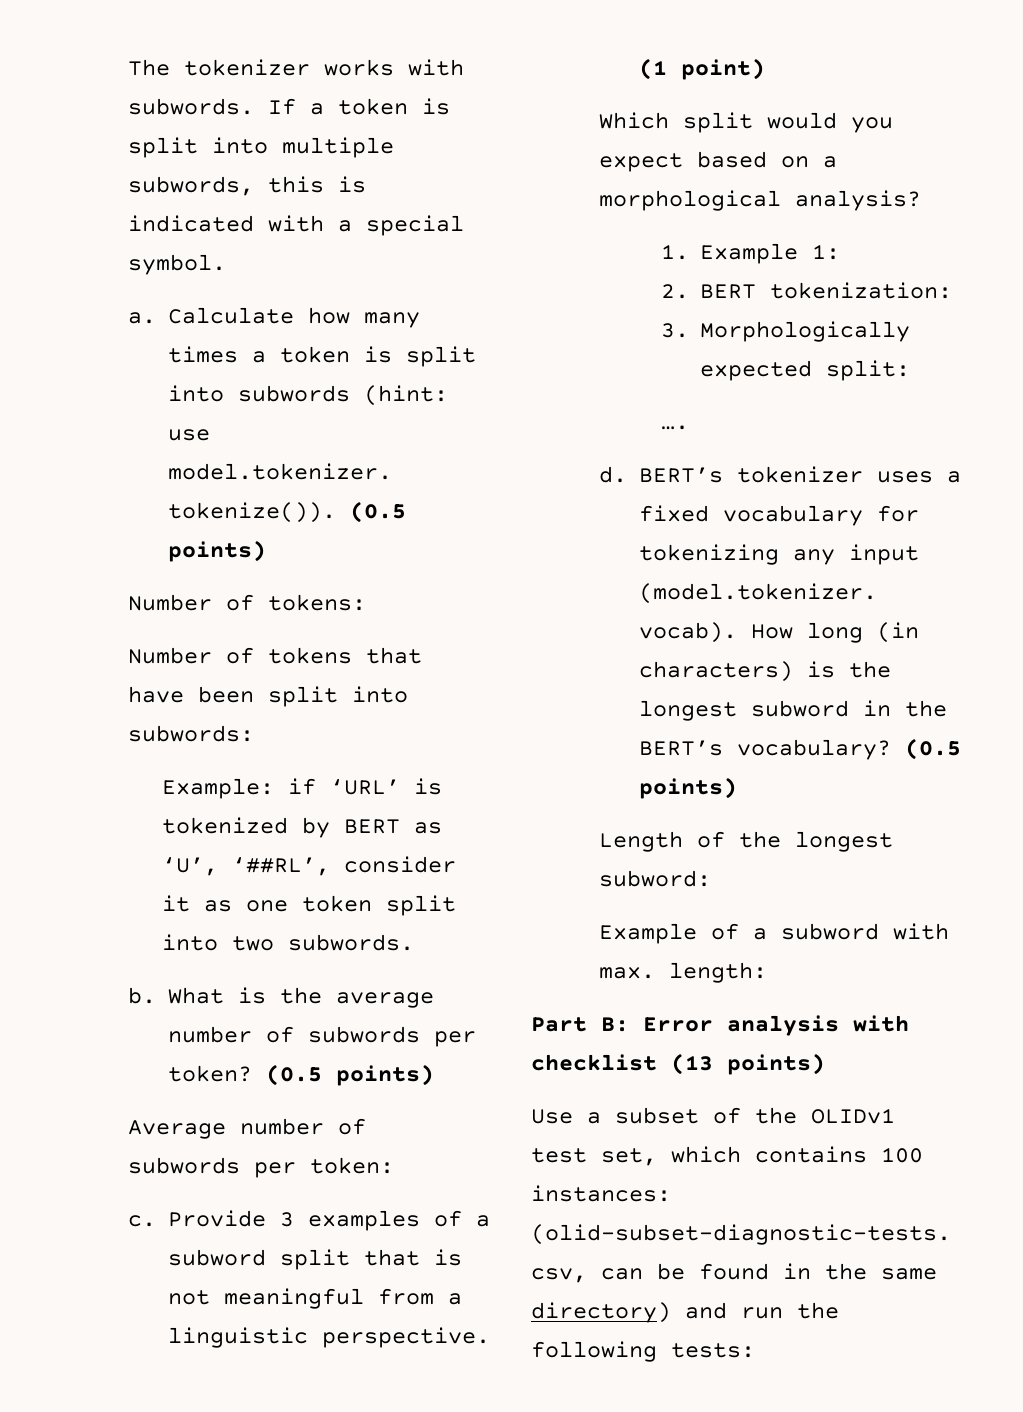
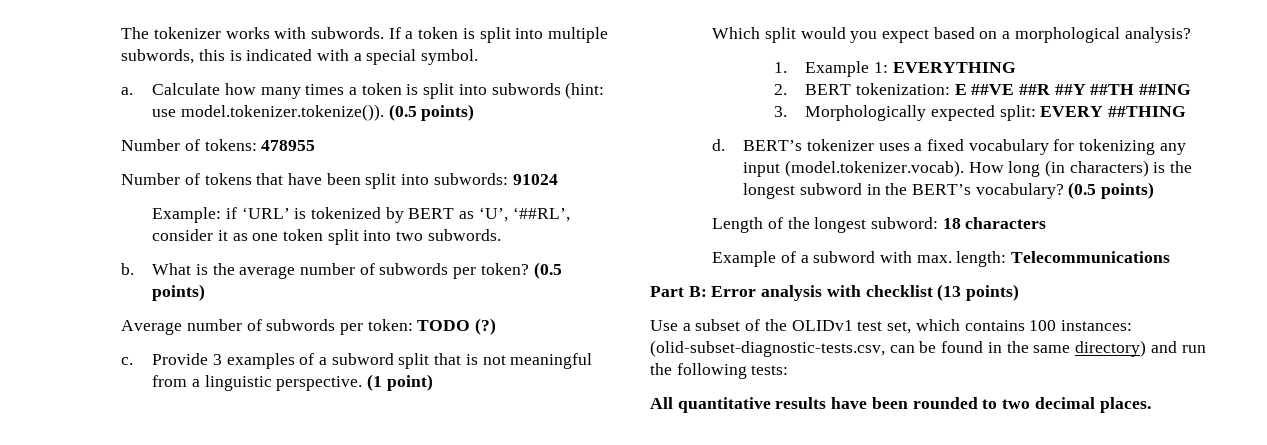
- Number of tokens:
+ Number of tokens: 478955
- Number of tokens that have been split into subwords:
+ Number of tokens that have been split into subwords: 91024
- Average number of subwords per token:
+ Average number of subwords per token: TODO (?)
- 1. Example 1:
+ 1. Example 1: EVERYTHING
- 2. BERT tokenization:
+ 2. BERT tokenization: E ##VE ##R ##Y ##TH ##ING
- 3. Morphologically expected split:
- ….
+ 3. Morphologically expected split: EVERY ##THING
- Length of the longest subword:
+ Length of the longest subword: 18 characters
- Example of a subword with max. length:
+ Example of a subword with max. length: Telecommunications
+ All quantitative results have been rounded to two decimal places.

